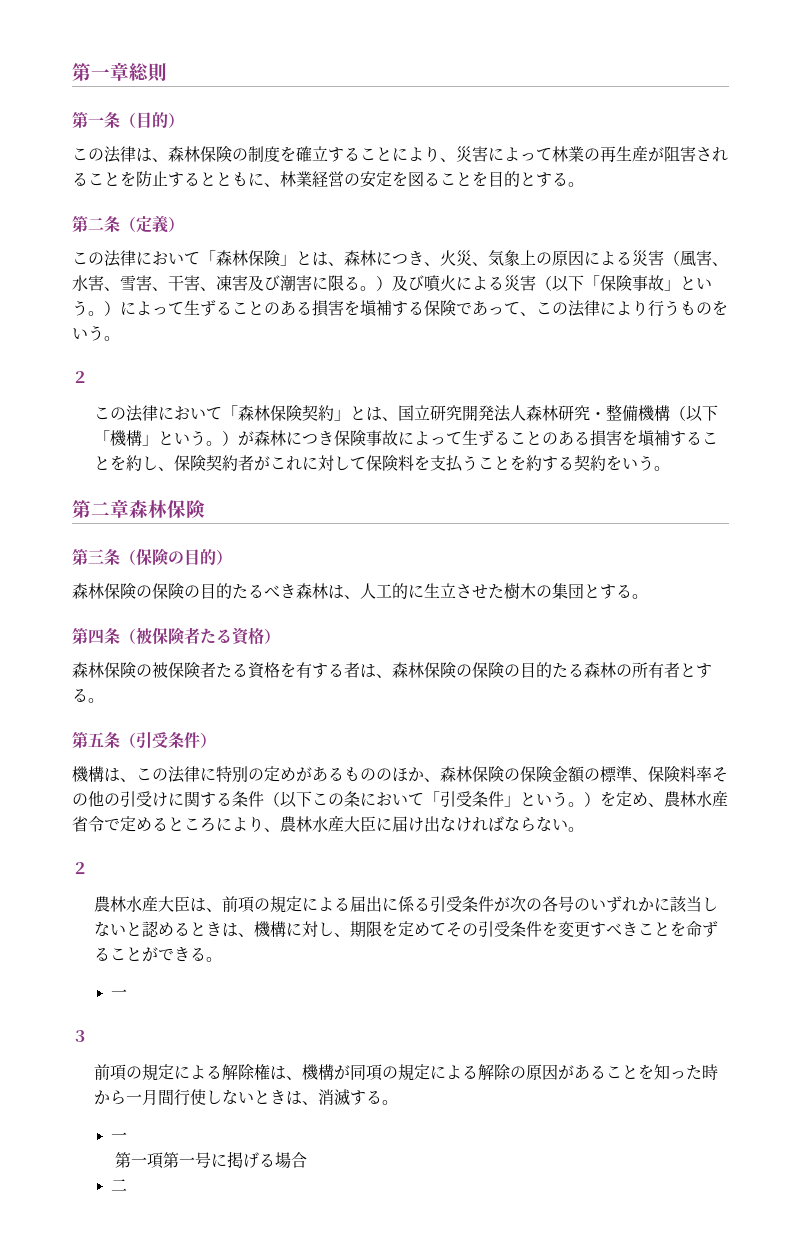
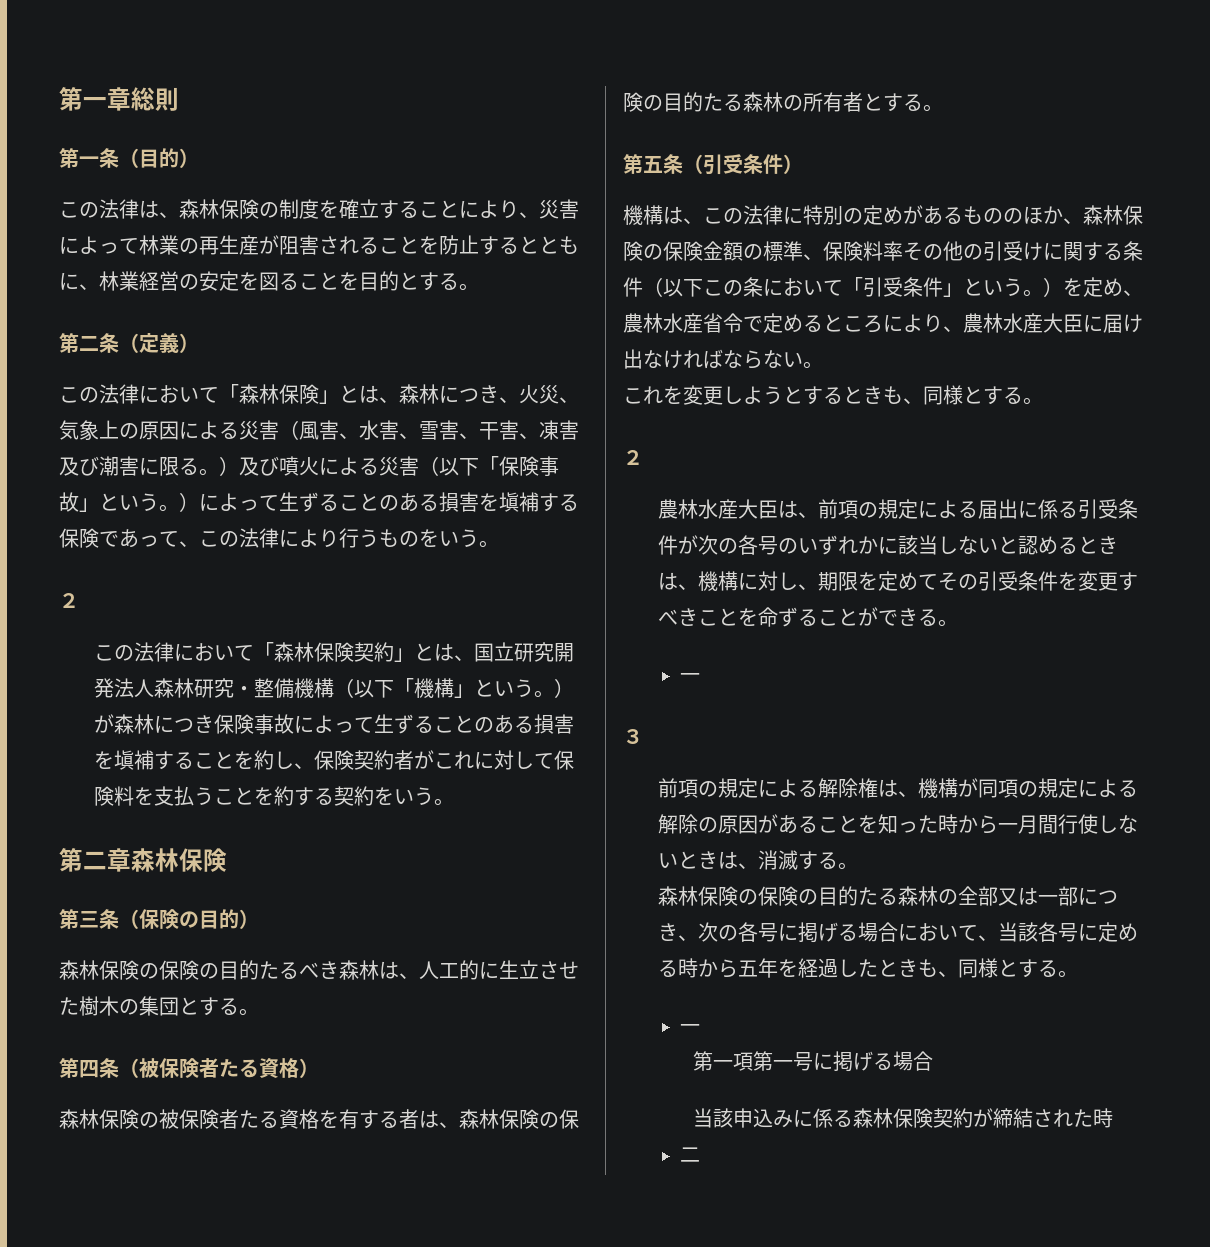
+ これを変更しようとするときも、同様とする。
+ 森林保険の保険の目的たる森林の全部又は一部につき、次の各号に掲げる場合において、当該各号に定める時から五年を経過したときも、同様とする。
+ 当該申込みに係る森林保険契約が締結された時

